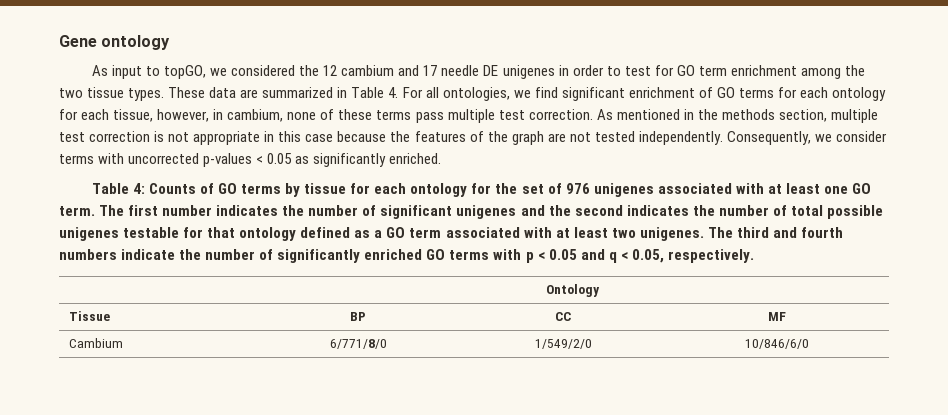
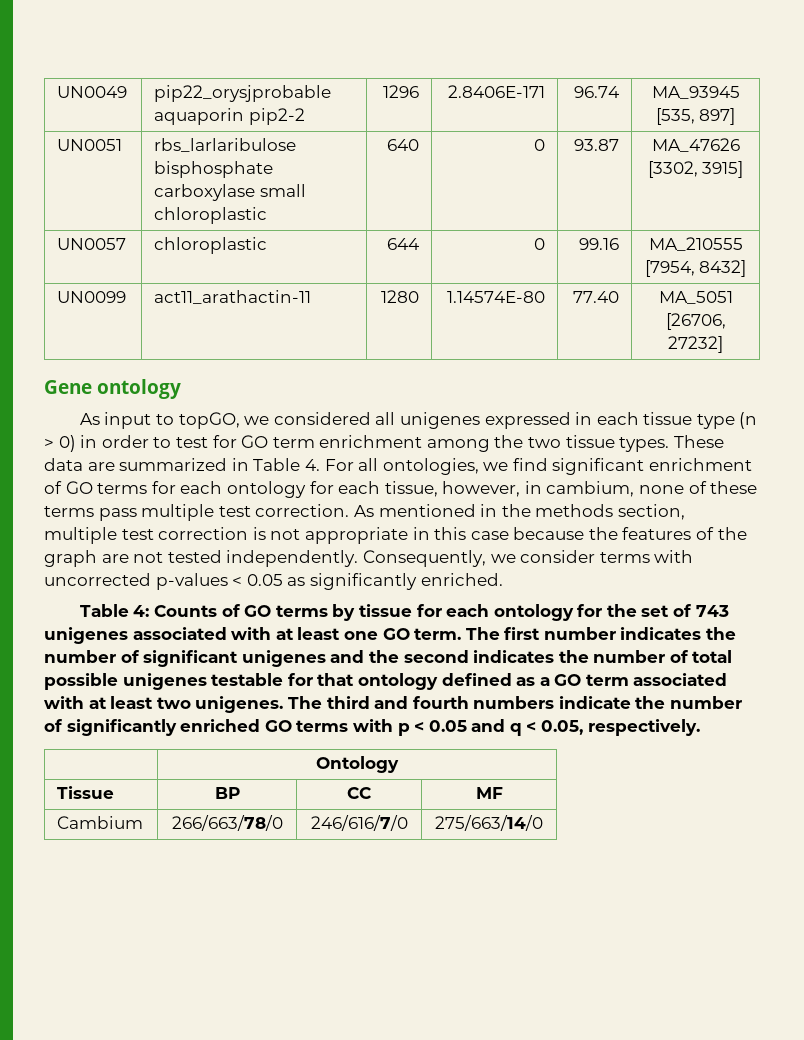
+ UN0049 | pip22_orysjprobable aquaporin pip2-2 | 1296 | 2.8406E-171 | 96.74 | MA_93945 [535, 897]
+ UN0051 | rbs_larlaribulose bisphosphate carboxylase small chloroplastic | 640 | 0 | 93.87 | MA_47626 [3302, 3915]
+ UN0057 | chloroplastic | 644 | 0 | 99.16 | MA_210555 [7954, 8432]
+ UN0099 | act11_arathactin-11 | 1280 | 1.14574E-80 | 77.40 | MA_5051 [26706, 27232]
- As input to topGO, we considered the 12 cambium and 17 needle DE unigenes in order to test for GO term enrichment among the two tissue types.
+ As input to topGO, we considered all unigenes expressed in each tissue type (n > 0) in order to test for GO term enrichment among the two tissue types.
- Table 4: Counts of GO terms by tissue for each ontology for the set of 976 unigenes associated with at least one GO term.
+ Table 4: Counts of GO terms by tissue for each ontology for the set of 743 unigenes associated with at least one GO term.
- Cambium | 6/771/8/0 | 1/549/2/0 | 10/846/6/0
+ Cambium | 266/663/78/0 | 246/616/7/0 | 275/663/14/0

